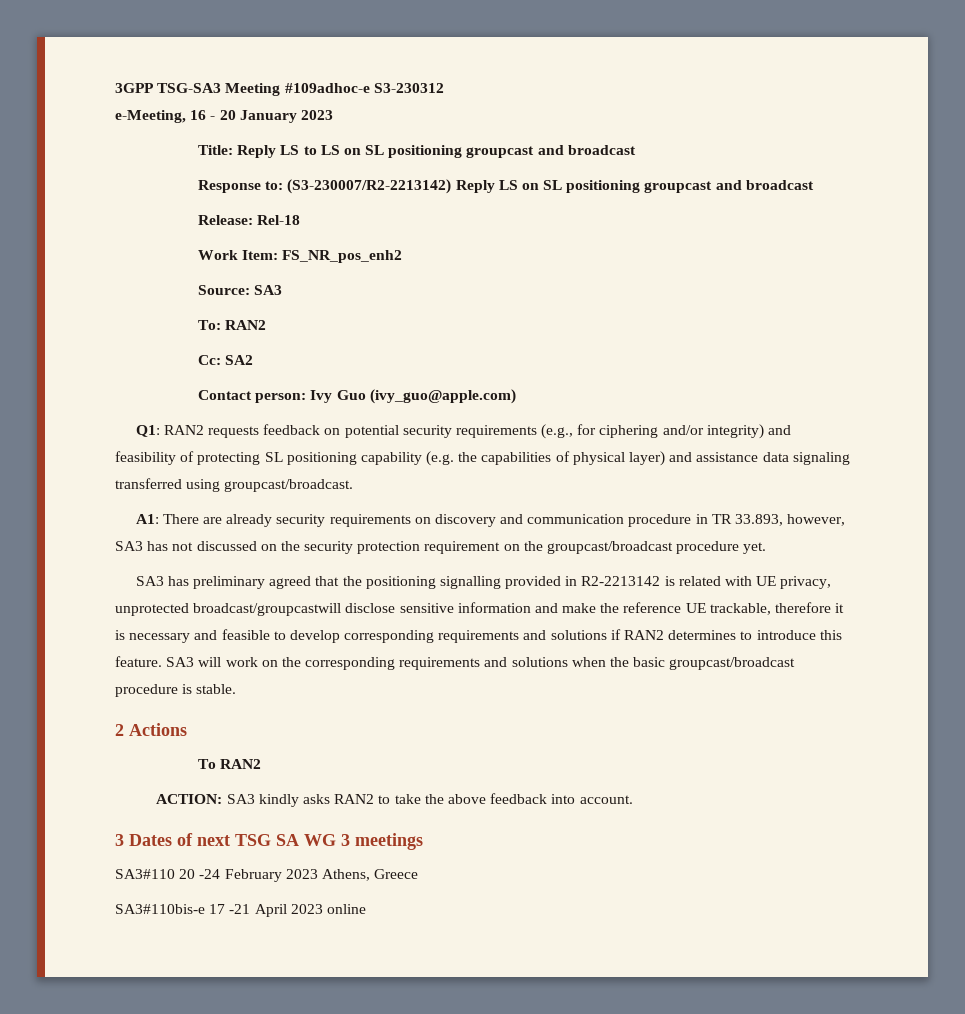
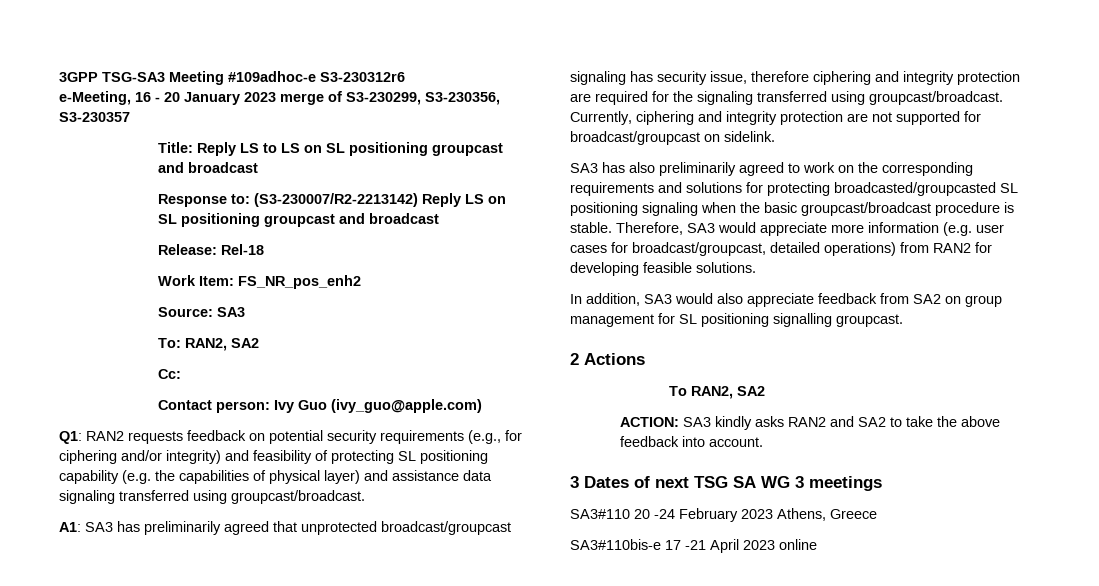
- 3GPP TSG-SA3 Meeting #109adhoc-e S3‑230312
+ 3GPP TSG-SA3 Meeting #109adhoc-e S3‑230312r6
- e-Meeting, 16 - 20 January 2023
+ e-Meeting, 16 - 20 January 2023 merge of S3-230299, S3-230356, S3-230357
- To: RAN2
+ To: RAN2, SA2
- Cc: SA2
+ Cc:
- A1: There are already security requirements on discovery and communication procedure in TR 33.893, however, SA3 has not discussed on the security protection requirement on the groupcast/broadcast procedure yet.
- SA3 has preliminary agreed that the positioning signalling provided in R2-2213142 is related with UE privacy, unprotected broadcast/groupcastwill disclose sensitive information and make the reference UE trackable, therefore it is necessary and feasible to develop corresponding requirements and solutions if RAN2 determines to introduce this feature. SA3 will work on the corresponding requirements and solutions when the basic groupcast/broadcast procedure is stable.
+ A1: SA3 has preliminarily agreed that unprotected broadcast/groupcast signaling has security issue, therefore ciphering and integrity protection are required for the signaling transferred using groupcast/broadcast. Currently, ciphering and integrity protection are not supported for broadcast/groupcast on sidelink.
+ SA3 has also preliminarily agreed to work on the corresponding requirements and solutions for protecting broadcasted/groupcasted SL positioning signaling when the basic groupcast/broadcast procedure is stable. Therefore, SA3 would appreciate more information (e.g. user cases for broadcast/groupcast, detailed operations) from RAN2 for developing feasible solutions.
+ In addition, SA3 would also appreciate feedback from SA2 on group management for SL positioning signalling groupcast.
- To RAN2
+ To RAN2, SA2
- ACTION: SA3 kindly asks RAN2 to take the above feedback into account.
+ ACTION: SA3 kindly asks RAN2 and SA2 to take the above feedback into account.

